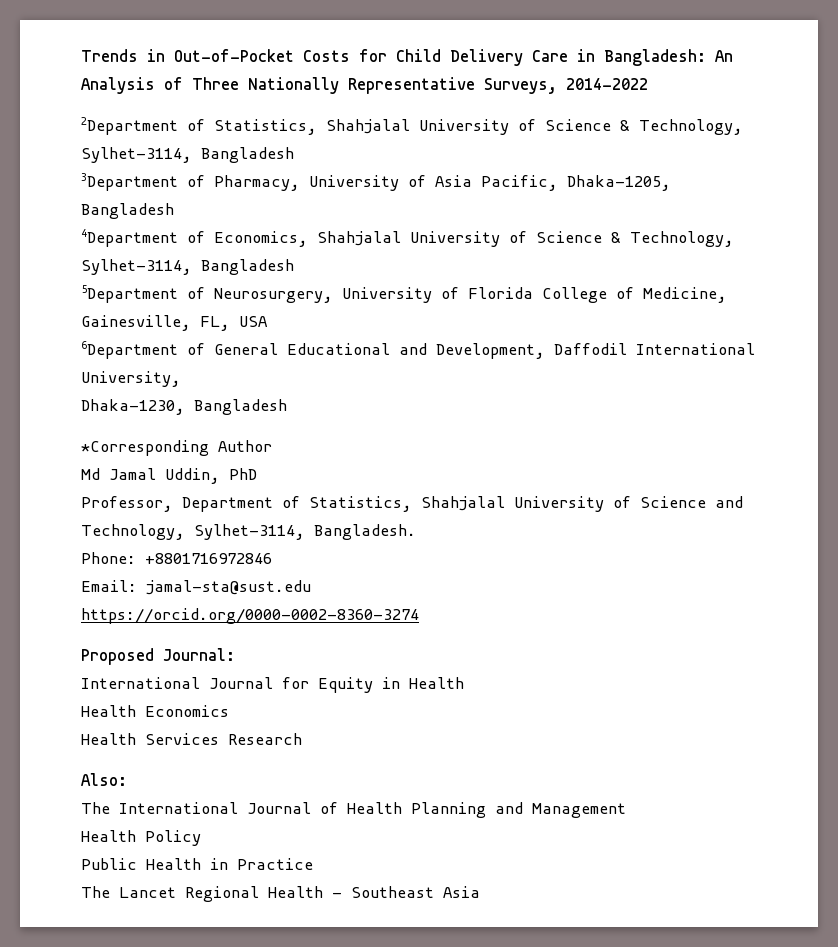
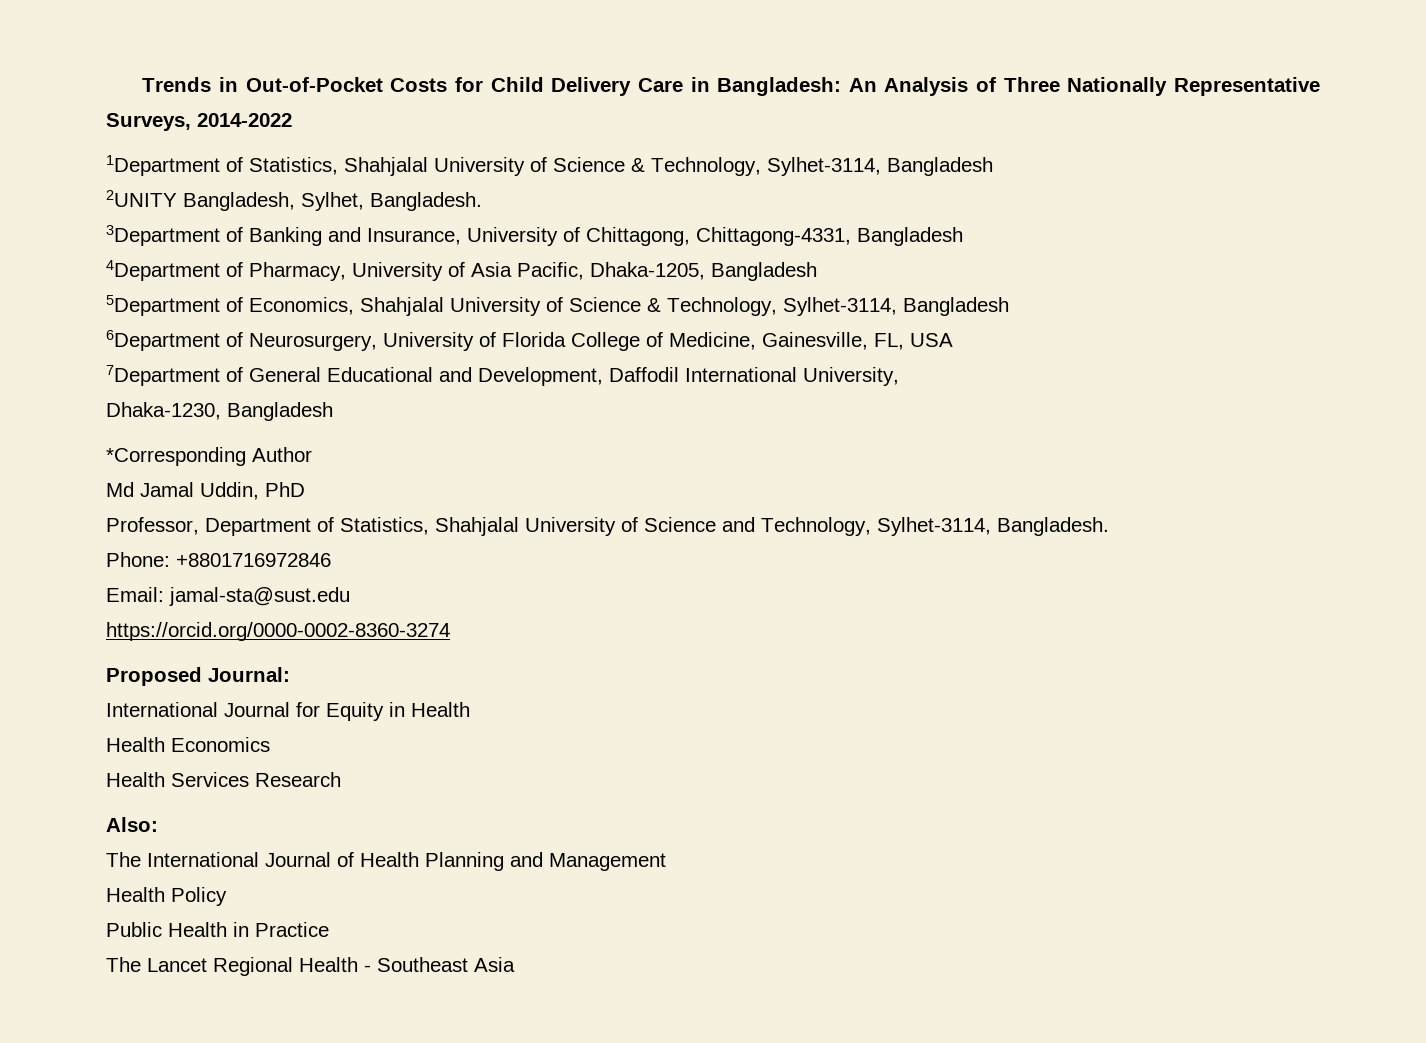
- 2Department of Statistics, Shahjalal University of Science & Technology, Sylhet-3114, Bangladesh
+ 1Department of Statistics, Shahjalal University of Science & Technology, Sylhet-3114, Bangladesh
- 3Department of Pharmacy, University of Asia Pacific, Dhaka-1205, Bangladesh
+ 2UNITY Bangladesh, Sylhet, Bangladesh.
+ 3Department of Banking and Insurance, University of Chittagong, Chittagong-4331, Bangladesh
+ 4Department of Pharmacy, University of Asia Pacific, Dhaka-1205, Bangladesh
- 4Department of Economics, Shahjalal University of Science & Technology, Sylhet-3114, Bangladesh
+ 5Department of Economics, Shahjalal University of Science & Technology, Sylhet-3114, Bangladesh
- 5Department of Neurosurgery, University of Florida College of Medicine, Gainesville, FL, USA
+ 6Department of Neurosurgery, University of Florida College of Medicine, Gainesville, FL, USA
- 6Department of General Educational and Development, Daffodil International University,
+ 7Department of General Educational and Development, Daffodil International University,

